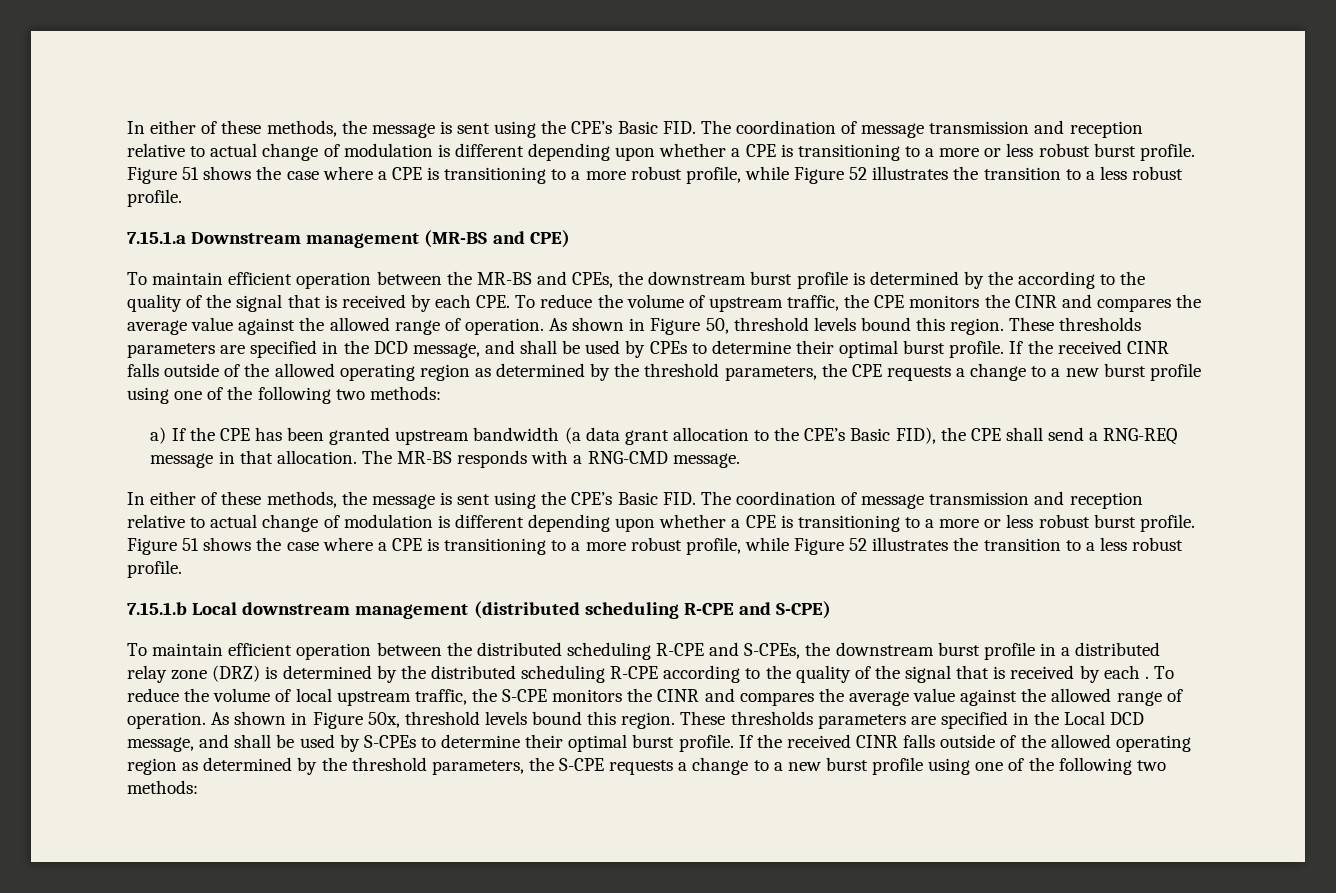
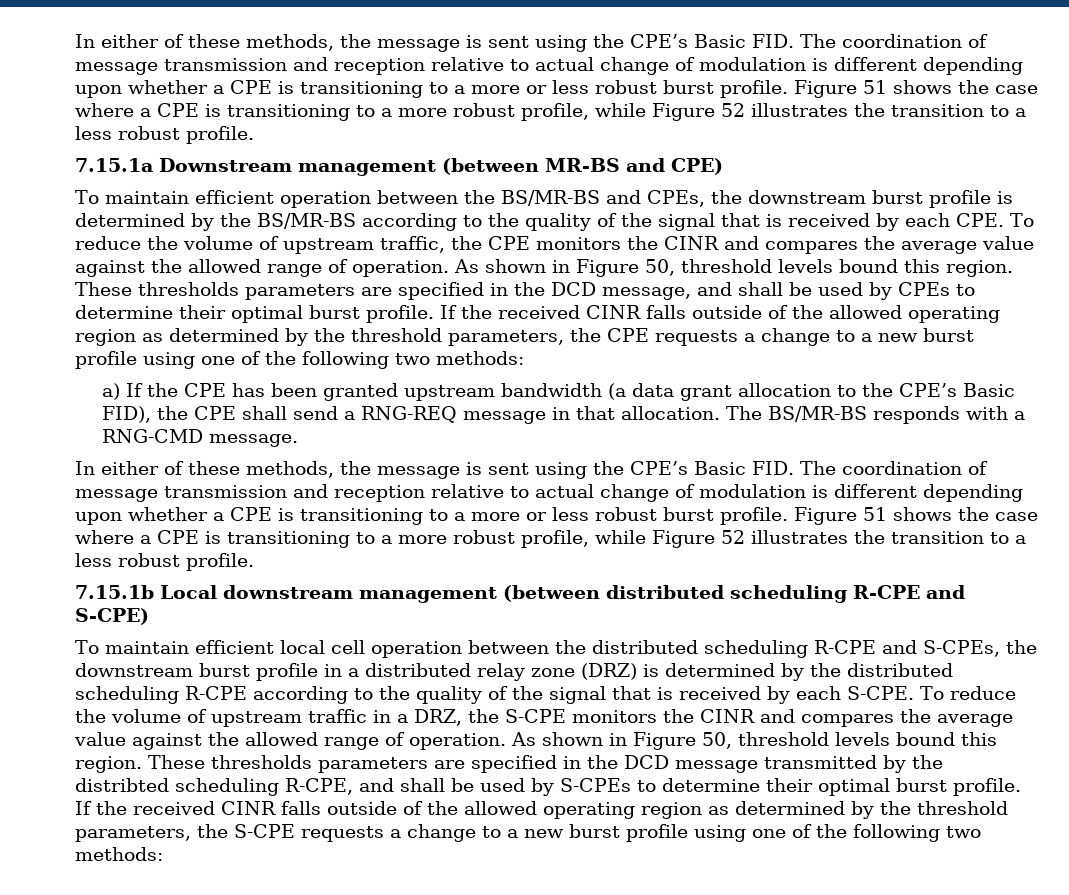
- 7.15.1.a Downstream management (MR-BS and CPE)
+ 7.15.1a Downstream management (between MR-BS and CPE)
- To maintain efficient operation between the MR-BS and CPEs, the downstream burst profile is determined by the according to the quality of the signal that is received by each CPE. To reduce the volume of upstream traffic, the CPE monitors the CINR and compares the average value against the allowed range of operation.
+ To maintain efficient operation between the BS/MR-BS and CPEs, the downstream burst profile is determined by the BS/MR-BS according to the quality of the signal that is received by each CPE. To reduce the volume of upstream traffic, the CPE monitors the CINR and compares the average value against the allowed range of operation.
- The MR-BS responds with a RNG-CMD message.
+ The BS/MR-BS responds with a RNG-CMD message.
- 7.15.1.b Local downstream management (distributed scheduling R-CPE and S-CPE)
+ 7.15.1b Local downstream management (between distributed scheduling R-CPE and S-CPE)
- To maintain efficient operation between the distributed scheduling R-CPE and S-CPEs, the downstream burst profile in a distributed relay zone (DRZ) is determined by the distributed scheduling R-CPE according to the quality of the signal that is received by each . To reduce the volume of local upstream traffic, the S-CPE monitors the CINR and compares the average value against the allowed range of operation. As shown in Figure 50x, threshold levels bound this region.
+ To maintain efficient local cell operation between the distributed scheduling R-CPE and S-CPEs, the downstream burst profile in a distributed relay zone (DRZ) is determined by the distributed scheduling R-CPE according to the quality of the signal that is received by each S-CPE. To reduce the volume of upstream traffic in a DRZ, the S-CPE monitors the CINR and compares the average value against the allowed range of operation. As shown in Figure 50, threshold levels bound this region.
- These thresholds parameters are specified in the Local DCD message, and shall be used by S-CPEs to determine their optimal burst profile.
+ These thresholds parameters are specified in the DCD message transmitted by the distribted scheduling R-CPE, and shall be used by S-CPEs to determine their optimal burst profile.

